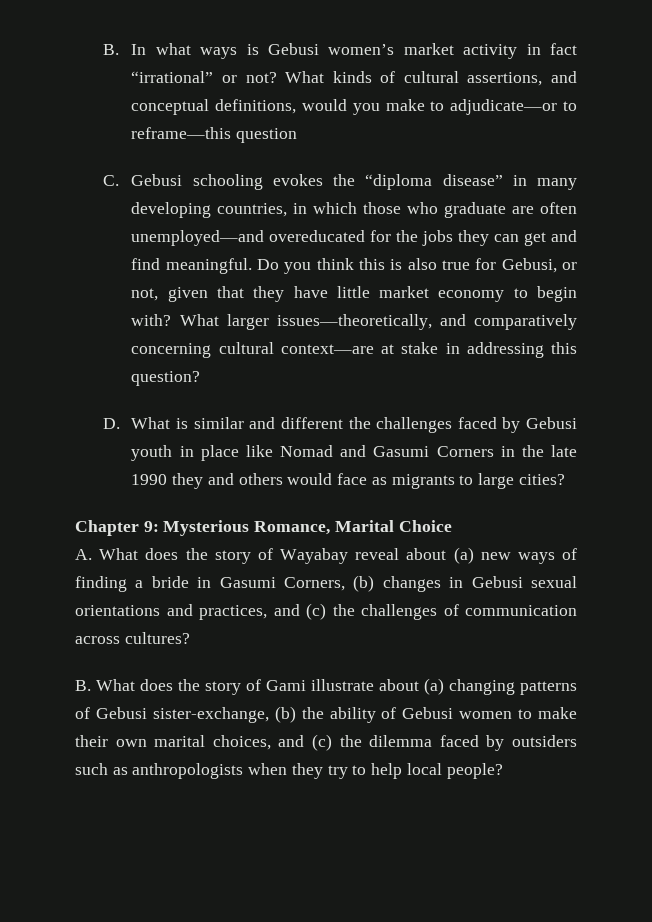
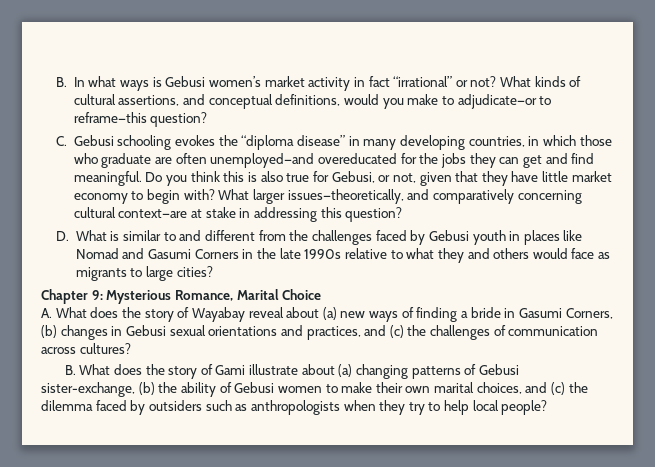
- What kinds of cultural assertions, and conceptual definitions, would you make to adjudicate—or to reframe—this question
+ What kinds of cultural assertions, and conceptual definitions, would you make to adjudicate—or to reframe—this question?
- D. What is similar and different the challenges faced by Gebusi youth in place like Nomad and Gasumi Corners in the late 1990 they and others would face as migrants to large cities?
+ D. What is similar to and different from the challenges faced by Gebusi youth in places like Nomad and Gasumi Corners in the late 1990s relative to what they and others would face as migrants to large cities?

